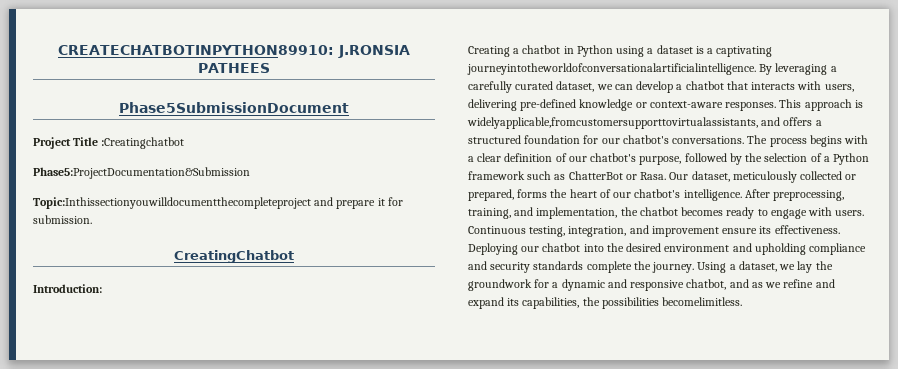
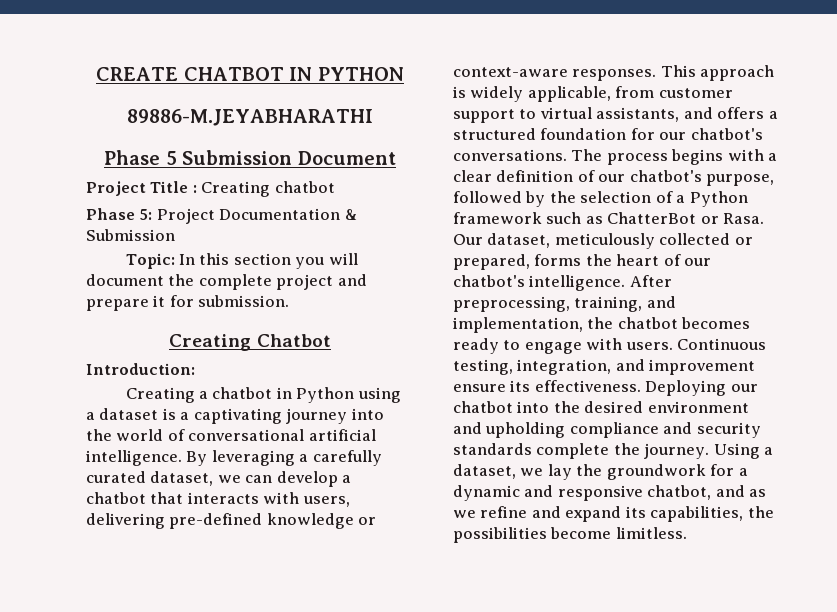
- CREATECHATBOTINPYTHON89910: J.RONSIA PATHEES
- Phase5SubmissionDocument
- Project Title :Creatingchatbot
- Phase5:ProjectDocumentation&Submission
- Topic:Inthissectionyouwilldocumentthecompleteproject and prepare it for submission.
+ CREATE CHATBOT IN PYTHON
+ 89886-M.JEYABHARATHI
+ Phase 5 Submission Document
+ Project Title : Creating chatbot
+ Phase 5: Project Documentation & Submission
+ Topic: In this section you will document the complete project and prepare it for submission.
- CreatingChatbot
+ Creating Chatbot
- Creating a chatbot in Python using a dataset is a captivating journeyintotheworldofconversationalartificialintelligence.
+ Creating a chatbot in Python using a dataset is a captivating journey into the world of conversational artificial intelligence.
- This approach is widelyapplicable,fromcustomersupporttovirtualassistants, and offers a structured foundation for our chatbot's conversations.
+ This approach is widely applicable, from customer support to virtual assistants, and offers a structured foundation for our chatbot's conversations.
- Using a dataset, we lay the groundwork for a dynamic and responsive chatbot, and as we refine and expand its capabilities, the possibilities becomelimitless.
+ Using a dataset, we lay the groundwork for a dynamic and responsive chatbot, and as we refine and expand its capabilities, the possibilities become limitless.

